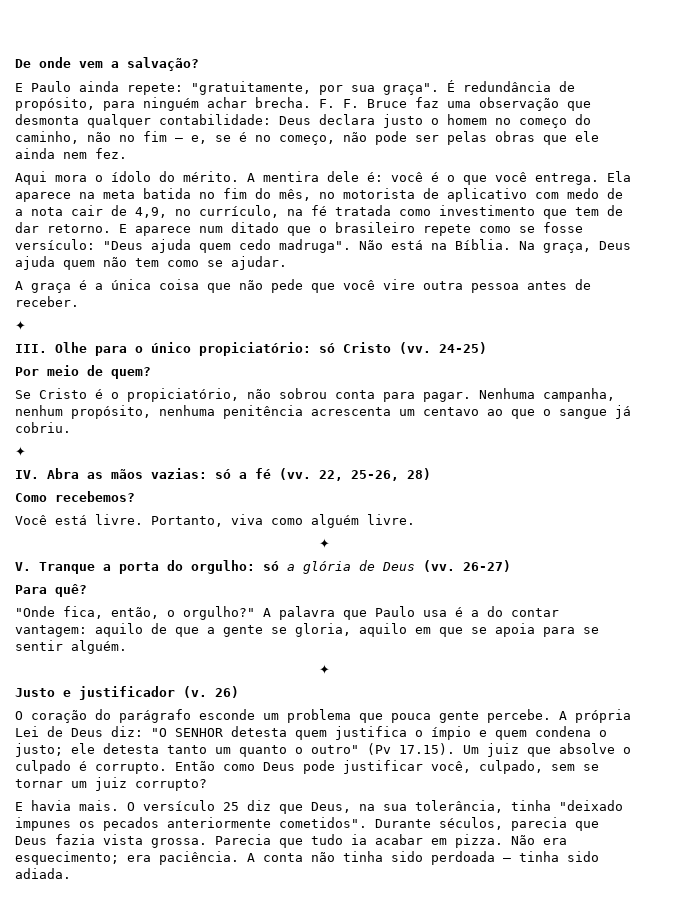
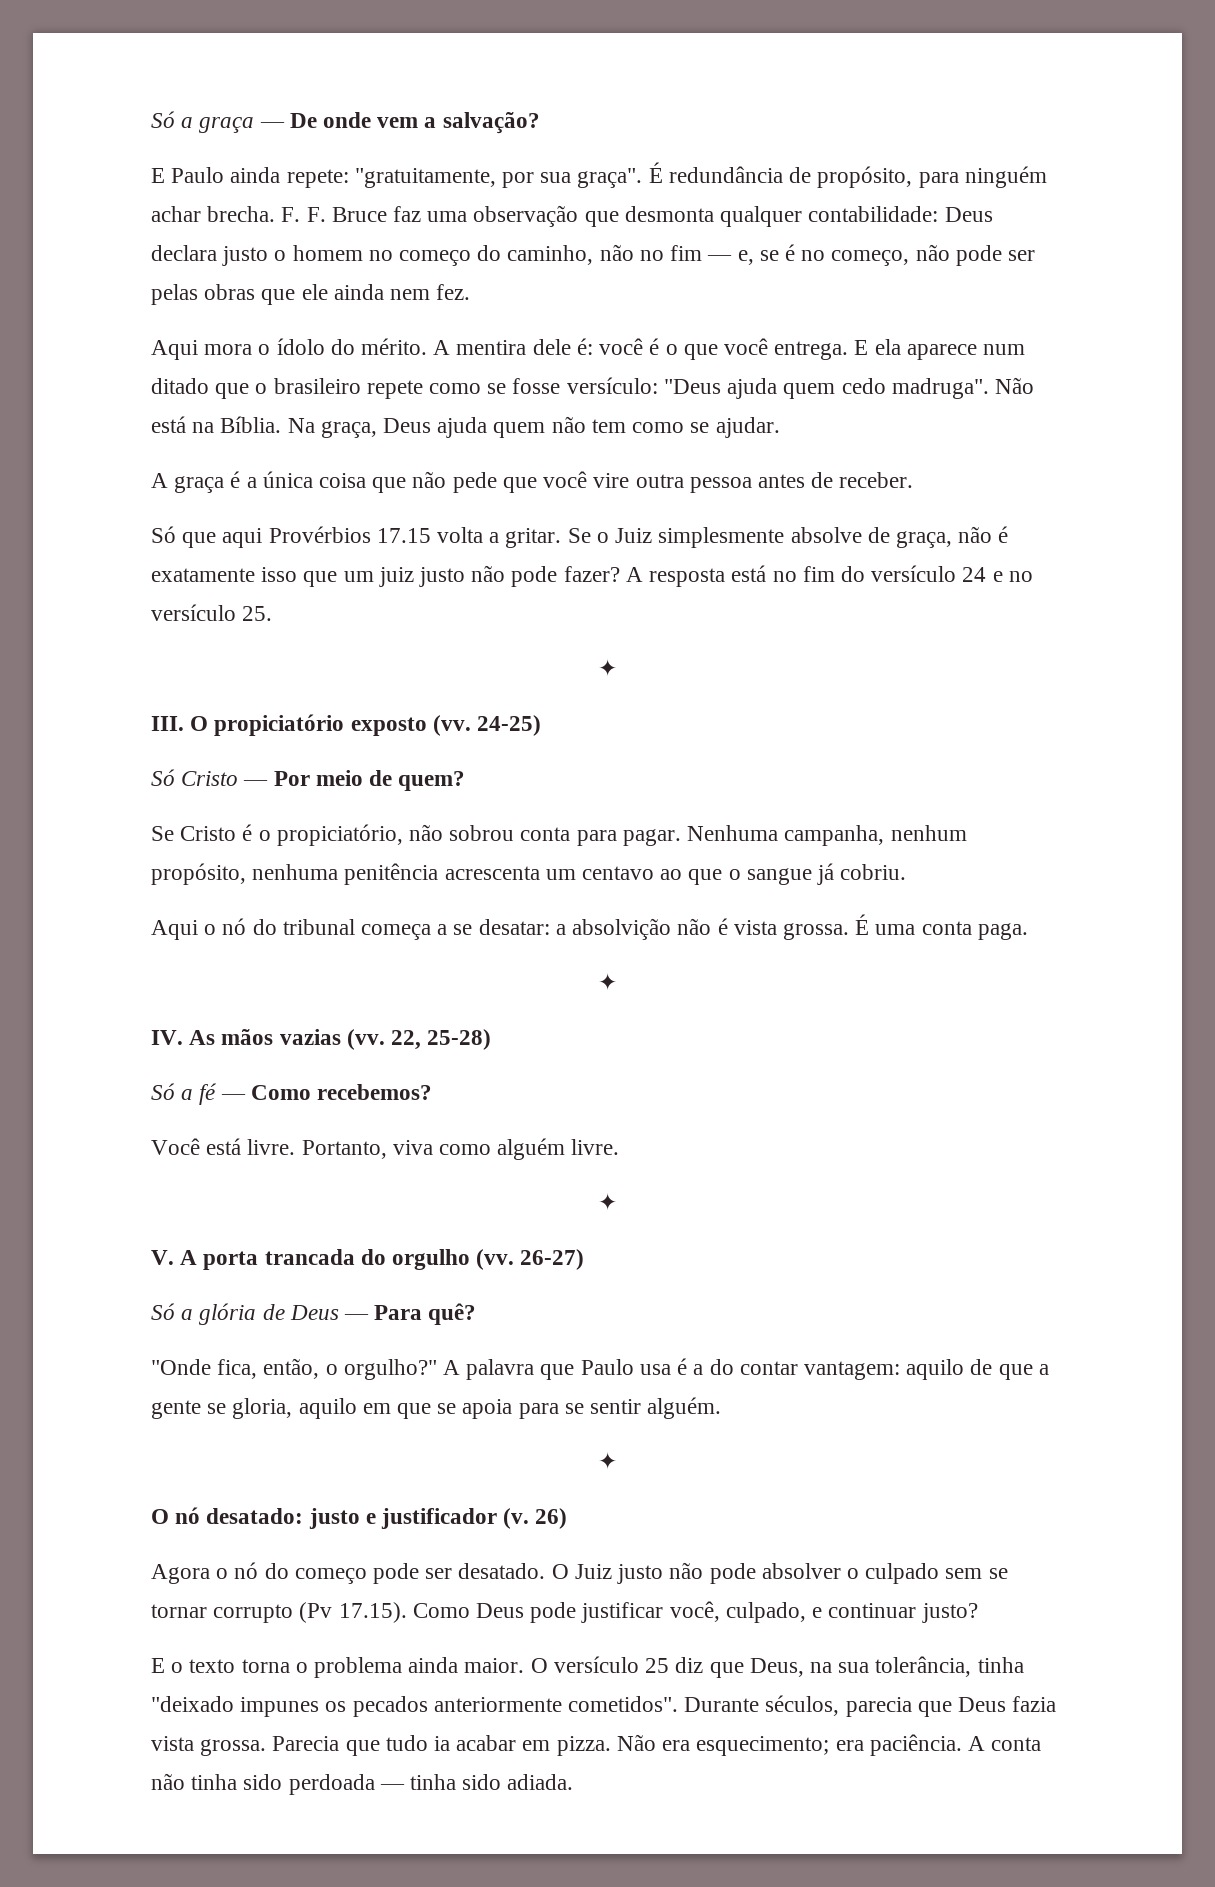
- De onde vem a salvação?
+ Só a graça — De onde vem a salvação?
- Ela aparece na meta batida no fim do mês, no motorista de aplicativo com medo de a nota cair de 4,9, no currículo, na fé tratada como investimento que tem de dar retorno. E aparece num ditado que o brasileiro repete como se fosse versículo: "Deus ajuda quem cedo madruga".
+ E ela aparece num ditado que o brasileiro repete como se fosse versículo: "Deus ajuda quem cedo madruga".
  A graça é a única coisa que não pede que você vire outra pessoa antes de receber.
+ Só que aqui Provérbios 17.15 volta a gritar. Se o Juiz simplesmente absolve de graça, não é exatamente isso que um juiz justo não pode fazer? A resposta está no fim do versículo 24 e no versículo 25.
  ✦
- III. Olhe para o único propiciatório: só Cristo (vv.
+ III. O propiciatório exposto (vv.
- Por meio de quem?
+ Só Cristo — Por meio de quem?
  Nenhuma campanha, nenhum propósito, nenhuma penitência acrescenta um centavo ao que o sangue já cobriu.
+ Aqui o nó do tribunal começa a se desatar: a absolvição não é vista grossa. É uma conta paga.
  ✦
- IV. Abra as mãos vazias: só a fé (vv. 22, 25-26, 28)
- Como recebemos?
+ IV. As mãos vazias (vv. 22, 25-28)
+ Só a fé — Como recebemos?
- V. Tranque a porta do orgulho: só a glória de Deus (vv. 26-27)
- Para quê?
+ V. A porta trancada do orgulho (vv. 26-27)
+ Só a glória de Deus — Para quê?
- Justo e justificador (v.
+ O nó desatado: justo e justificador (v.
- O coração do parágrafo esconde um problema que pouca gente percebe. A própria Lei de Deus diz: "O SENHOR detesta quem justifica o ímpio e quem condena o justo; ele detesta tanto um quanto o outro" (Pv 17.15). Um juiz que absolve o culpado é corrupto. Então como Deus pode justificar você, culpado, sem se tornar um juiz corrupto?
- E havia mais.
+ Agora o nó do começo pode ser desatado. O Juiz justo não pode absolver o culpado sem se tornar corrupto (Pv 17.15). Como Deus pode justificar você, culpado, e continuar justo?
+ E o texto torna o problema ainda maior.

